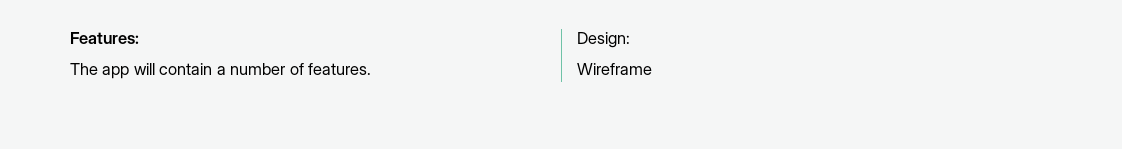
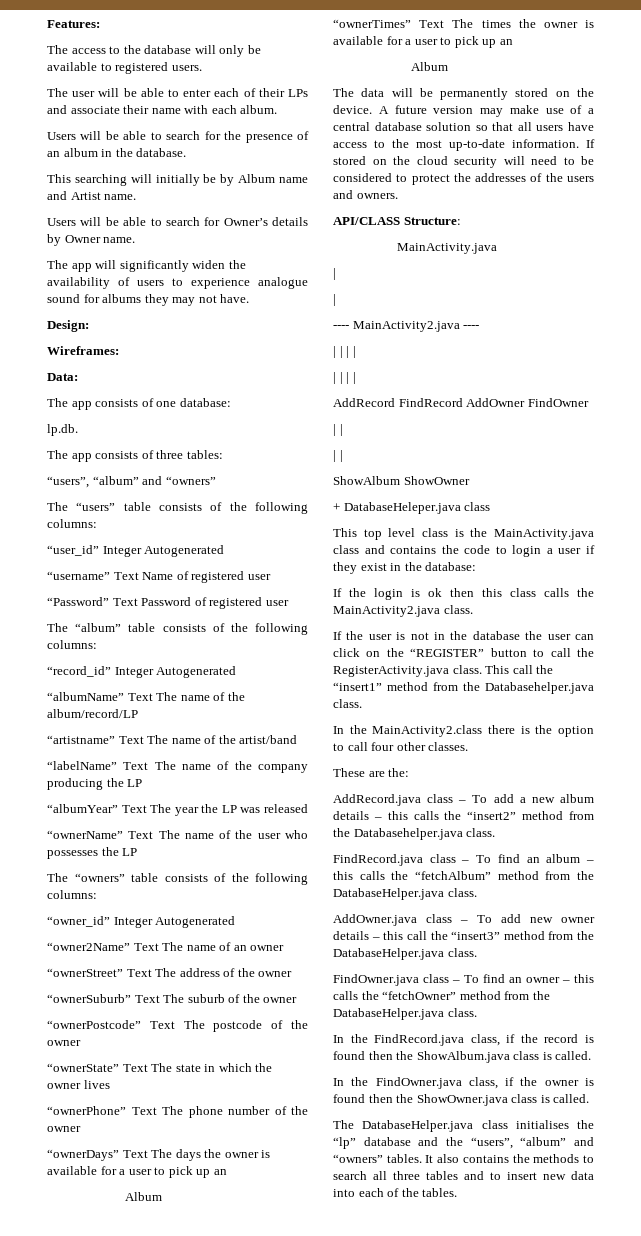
- The app will contain a number of features.
+ The access to the database will only be available to registered users.
+ The user will be able to enter each of their LPs and associate their name with each album.
+ Users will be able to search for the presence of an album in the database.
+ This searching will initially be by Album name and Artist name.
+ Users will be able to search for Owner’s details by Owner name.
+ The app will significantly widen the availability of users to experience analogue sound for albums they may not have.
  Design:
- Wireframe
+ Wireframes:
+ Data:
+ The app consists of one database:
+ lp.db.
+ The app consists of three tables:
+ “users”, “album” and “owners”
+ The “users” table consists of the following columns:
+ “user_id” Integer Autogenerated
+ “username” Text Name of registered user
+ “Password” Text Password of registered user
+ The “album” table consists of the following columns:
+ “record_id” Integer Autogenerated
+ “albumName” Text The name of the album/record/LP
+ “artistname” Text The name of the artist/band
+ “labelName” Text The name of the company producing the LP
+ “albumYear” Text The year the LP was released
+ “ownerName” Text The name of the user who possesses the LP
+ The “owners” table consists of the following columns:
+ “owner_id” Integer Autogenerated
+ “owner2Name” Text The name of an owner
+ “ownerStreet” Text The address of the owner
+ “ownerSuburb” Text The suburb of the owner
+ “ownerPostcode” Text The postcode of the owner
+ “ownerState” Text The state in which the owner lives
+ “ownerPhone” Text The phone number of the owner
+ “ownerDays” Text The days the owner is available for a user to pick up an
+ Album
+ “ownerTimes” Text The times the owner is available for a user to pick up an
+ Album
+ The data will be permanently stored on the device. A future version may make use of a central database solution so that all users have access to the most up-to-date information. If stored on the cloud security will need to be considered to protect the addresses of the users and owners.
+ API/CLASS Structure:
+ MainActivity.java
+ |
+ |
+ ---- MainActivity2.java ----
+ | | | |
+ | | | |
+ AddRecord FindRecord AddOwner FindOwner
+ | |
+ | |
+ ShowAlbum ShowOwner
+ + DatabaseHeleper.java class
+ This top level class is the MainActivity.java class and contains the code to login a user if they exist in the database:
+ If the login is ok then this class calls the MainActivity2.java class.
+ If the user is not in the database the user can click on the “REGISTER” button to call the RegisterActivity.java class. This call the “insert1” method from the Databasehelper.java class.
+ In the MainActivity2.class there is the option to call four other classes.
+ These are the:
+ AddRecord.java class – To add a new album details – this calls the “insert2” method from the Databasehelper.java class.
+ FindRecord.java class – To find an album – this calls the “fetchAlbum” method from the DatabaseHelper.java class.
+ AddOwner.java class – To add new owner details – this call the “insert3” method from the DatabaseHelper.java class.
+ FindOwner.java class – To find an owner – this calls the “fetchOwner” method from the DatabaseHelper.java class.
+ In the FindRecord.java class, if the record is found then the ShowAlbum.java class is called.
+ In the FindOwner.java class, if the owner is found then the ShowOwner.java class is called.
+ The DatabaseHelper.java class initialises the “lp” database and the “users”, “album” and “owners” tables. It also contains the methods to search all three tables and to insert new data into each of the tables.

